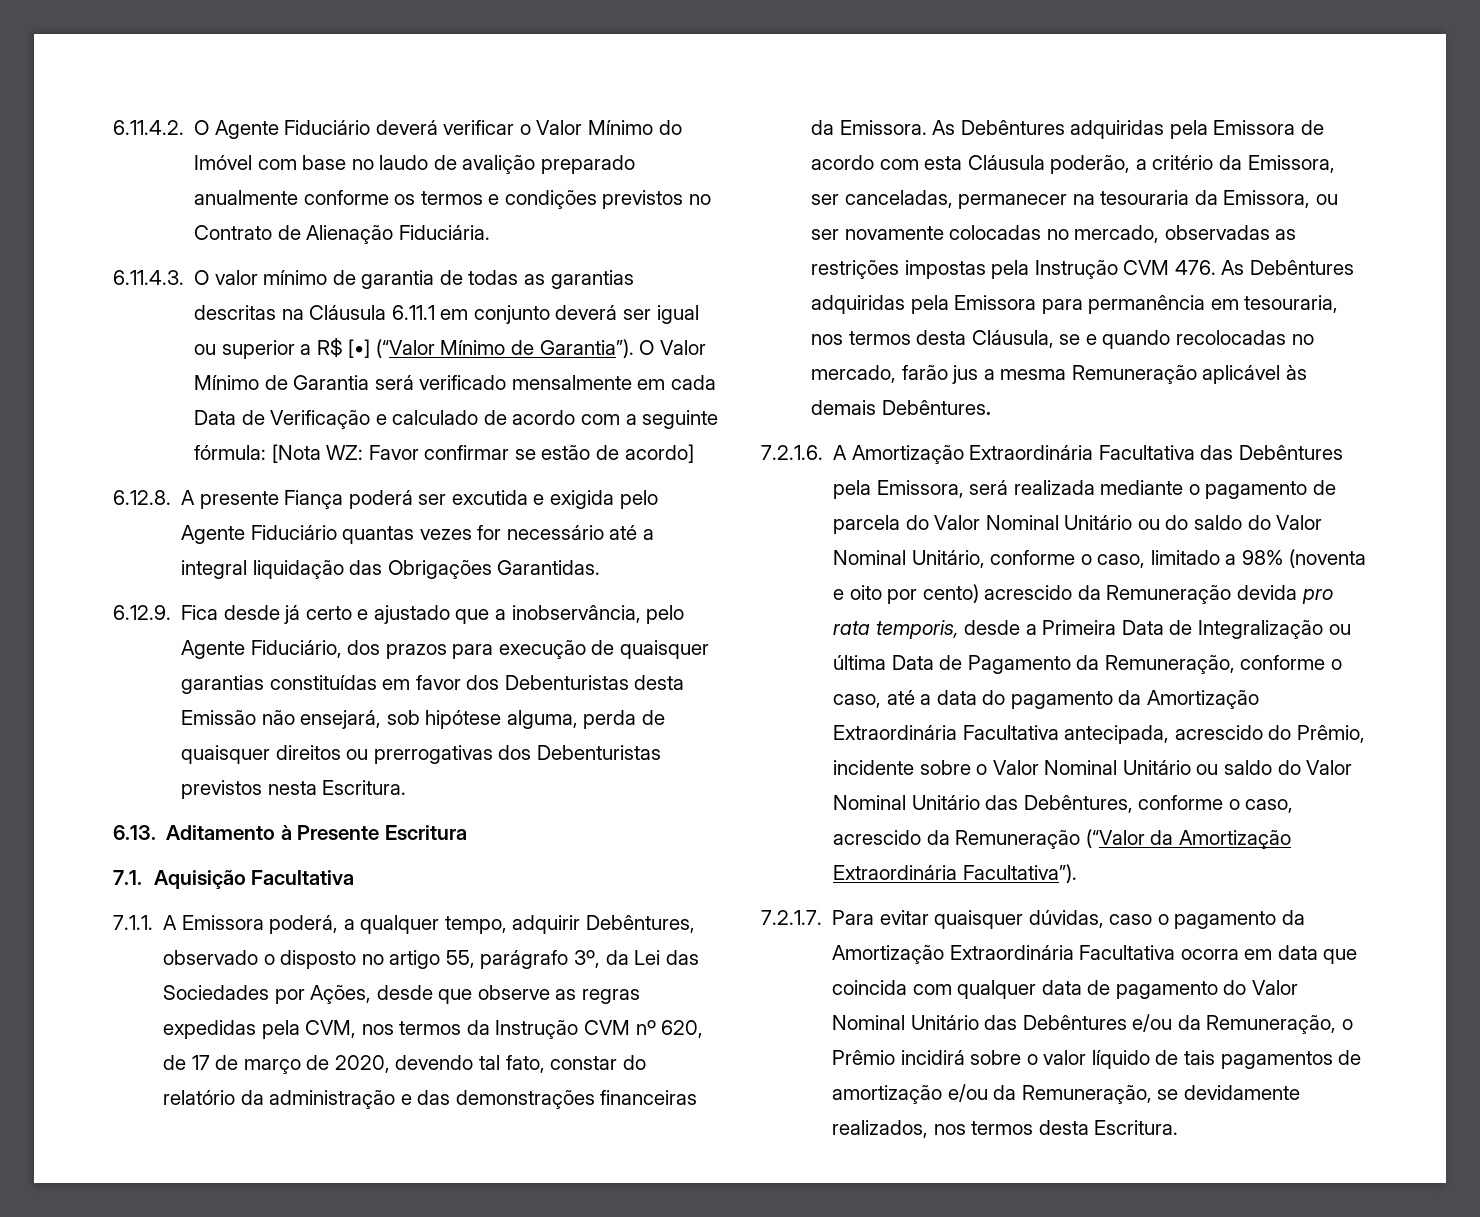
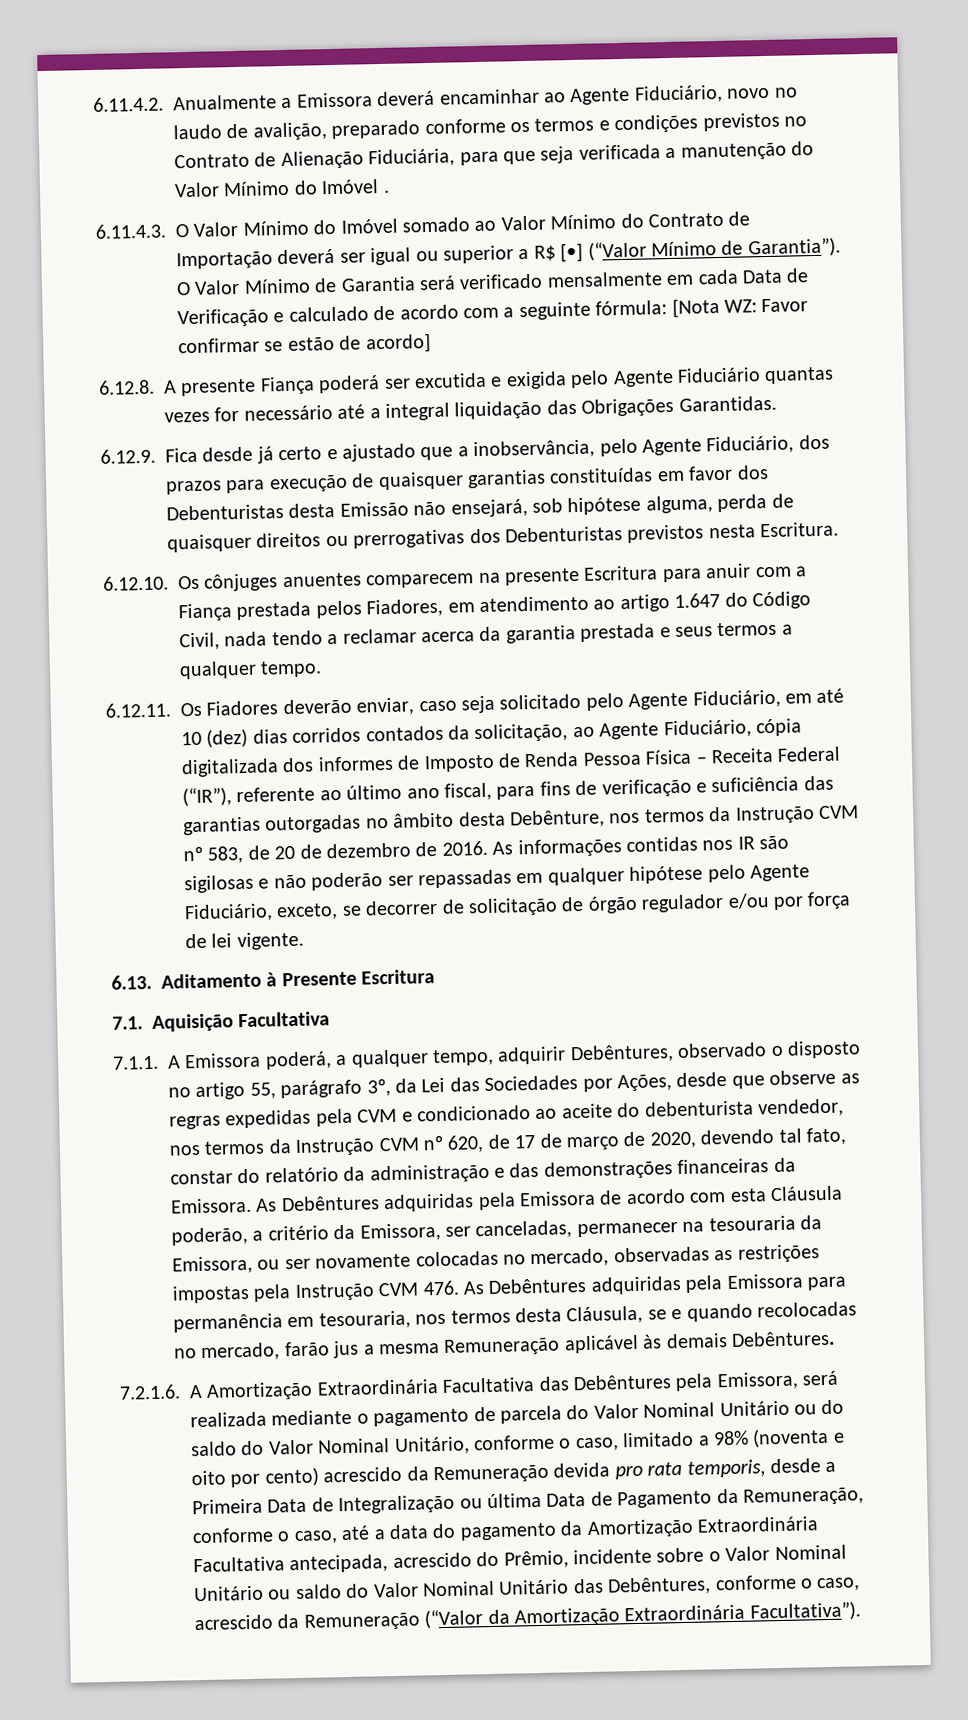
- 6.11.4.2. O Agente Fiduciário deverá verificar o Valor Mínimo do Imóvel com base no laudo de avalição preparado anualmente conforme os termos e condições previstos no Contrato de Alienação Fiduciária.
- 6.11.4.3. O valor mínimo de garantia de todas as garantias descritas na Cláusula 6.11.1 em conjunto deverá ser igual ou superior a R$ [•] (“Valor Mínimo de Garantia”).
+ 6.11.4.2. Anualmente a Emissora deverá encaminhar ao Agente Fiduciário, novo no laudo de avalição, preparado conforme os termos e condições previstos no Contrato de Alienação Fiduciária, para que seja verificada a manutenção do Valor Mínimo do Imóvel .
+ 6.11.4.3. O Valor Mínimo do Imóvel somado ao Valor Mínimo do Contrato de Importação deverá ser igual ou superior a R$ [•] (“Valor Mínimo de Garantia”).
+ 6.12.10. Os cônjuges anuentes comparecem na presente Escritura para anuir com a Fiança prestada pelos Fiadores, em atendimento ao artigo 1.647 do Código Civil, nada tendo a reclamar acerca da garantia prestada e seus termos a qualquer tempo.
+ 6.12.11. Os Fiadores deverão enviar, caso seja solicitado pelo Agente Fiduciário, em até 10 (dez) dias corridos contados da solicitação, ao Agente Fiduciário, cópia digitalizada dos informes de Imposto de Renda Pessoa Física – Receita Federal (“IR”), referente ao último ano fiscal, para fins de verificação e suficiência das garantias outorgadas no âmbito desta Debênture, nos termos da Instrução CVM nº 583, de 20 de dezembro de 2016. As informações contidas nos IR são sigilosas e não poderão ser repassadas em qualquer hipótese pelo Agente Fiduciário, exceto, se decorrer de solicitação de órgão regulador e/ou por força de lei vigente.
- 7.1.1. A Emissora poderá, a qualquer tempo, adquirir Debêntures, observado o disposto no artigo 55, parágrafo 3º, da Lei das Sociedades por Ações, desde que observe as regras expedidas pela CVM, nos termos da Instrução CVM nº 620, de 17 de março de 2020, devendo tal fato, constar do relatório da administração e das demonstrações financeiras da Emissora.
+ 7.1.1. A Emissora poderá, a qualquer tempo, adquirir Debêntures, observado o disposto no artigo 55, parágrafo 3º, da Lei das Sociedades por Ações, desde que observe as regras expedidas pela CVM e condicionado ao aceite do debenturista vendedor, nos termos da Instrução CVM nº 620, de 17 de março de 2020, devendo tal fato, constar do relatório da administração e das demonstrações financeiras da Emissora.
- 7.2.1.7. Para evitar quaisquer dúvidas, caso o pagamento da Amortização Extraordinária Facultativa ocorra em data que coincida com qualquer data de pagamento do Valor Nominal Unitário das Debêntures e/ou da Remuneração, o Prêmio incidirá sobre o valor líquido de tais pagamentos de amortização e/ou da Remuneração, se devidamente realizados, nos termos desta Escritura.

